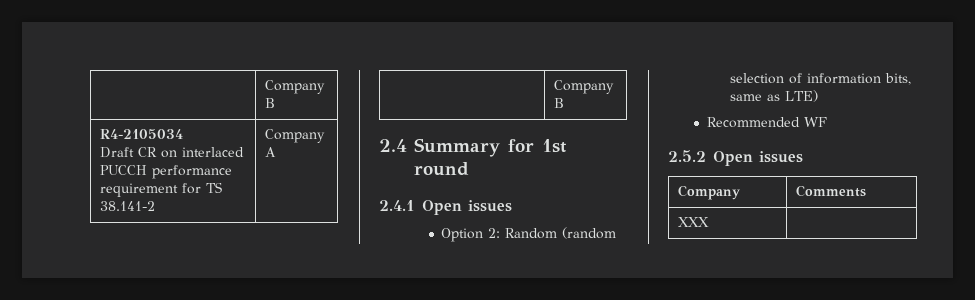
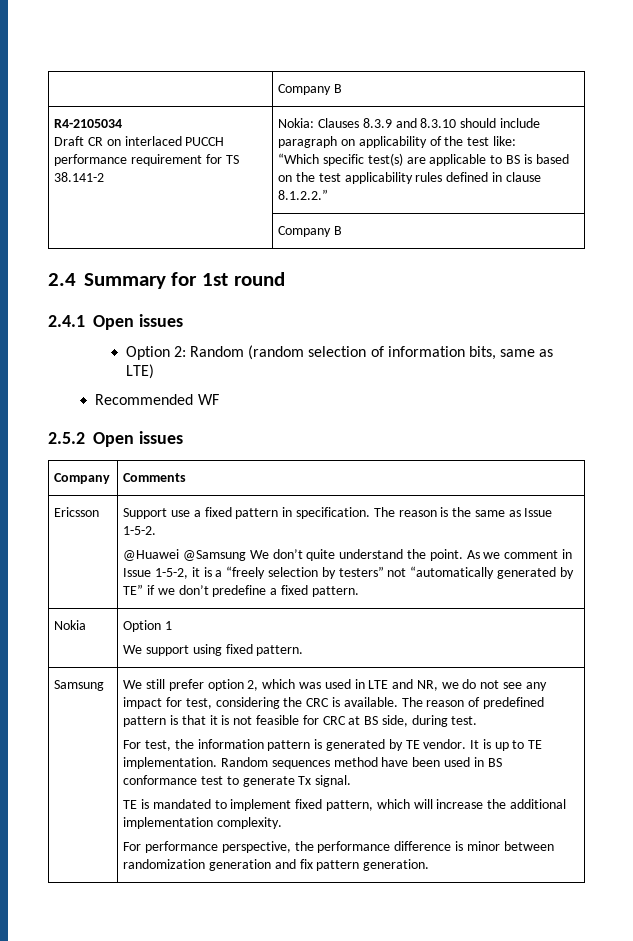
- Company A
+ Nokia: Clauses 8.3.9 and 8.3.10 should include paragraph on applicability of the test like:
+ “Which specific test(s) are applicable to BS is based on the test applicability rules defined in clause 8.1.2.2.”
- XXX
+ Ericsson | Support use a fixed pattern in specification. The reason is the same as Issue 1-5-2.
+ @Huawei @Samsung We don’t quite understand the point. As we comment in Issue 1-5-2, it is a “freely selection by testers” not “automatically generated by TE” if we don’t predefine a fixed pattern.
+ Nokia | Option 1
+ We support using fixed pattern.
+ Samsung | We still prefer option 2, which was used in LTE and NR, we do not see any impact for test, considering the CRC is available. The reason of predefined pattern is that it is not feasible for CRC at BS side, during test.
+ For test, the information pattern is generated by TE vendor. It is up to TE implementation. Random sequences method have been used in BS conformance test to generate Tx signal.
+ TE is mandated to implement fixed pattern, which will increase the additional implementation complexity.
+ For performance perspective, the performance difference is minor between randomization generation and fix pattern generation.

